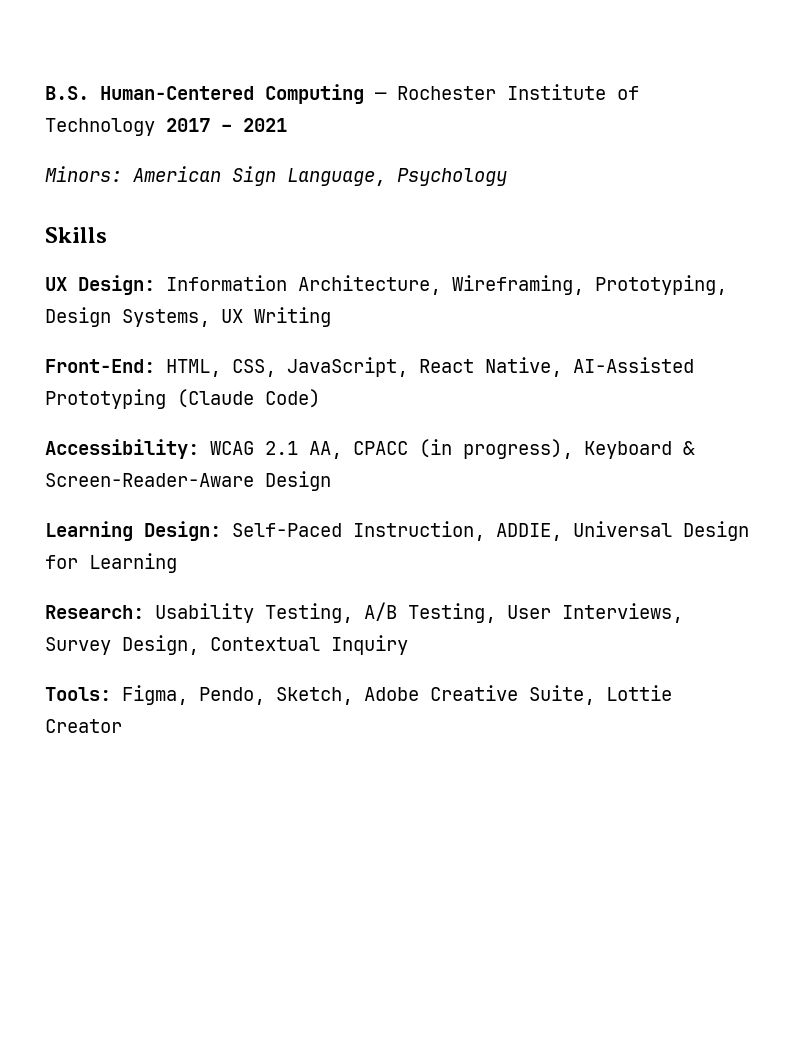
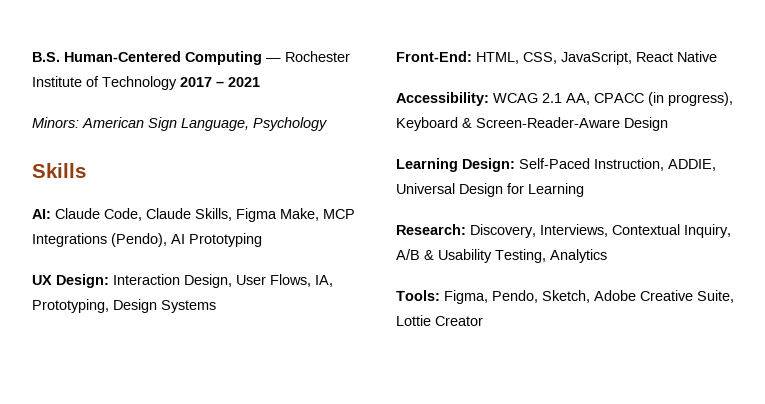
- UX Design: Information Architecture, Wireframing, Prototyping, Design Systems, UX Writing
+ AI: Claude Code, Claude Skills, Figma Make, MCP Integrations (Pendo), AI Prototyping
+ UX Design: Interaction Design, User Flows, IA, Prototyping, Design Systems
- Front-End: HTML, CSS, JavaScript, React Native, AI-Assisted Prototyping (Claude Code)
+ Front-End: HTML, CSS, JavaScript, React Native
- Research: Usability Testing, A/B Testing, User Interviews, Survey Design, Contextual Inquiry
+ Research: Discovery, Interviews, Contextual Inquiry, A/B & Usability Testing, Analytics

